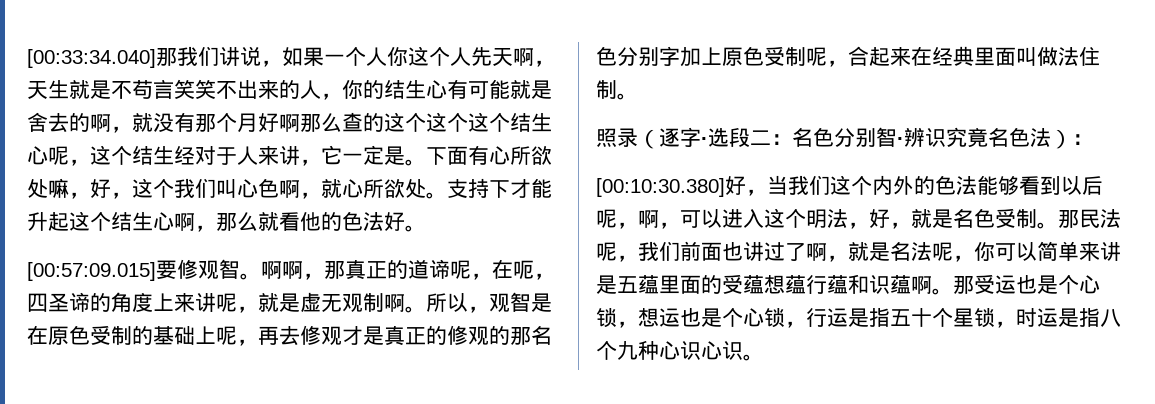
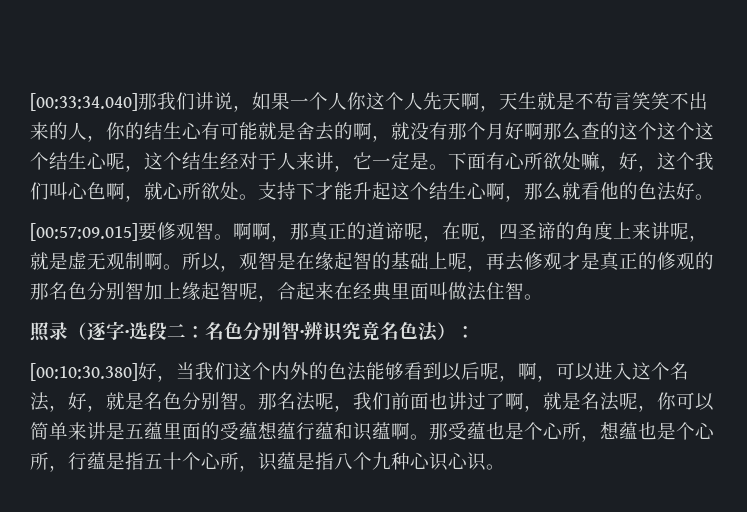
- 所以，观智是在原色受制的基础上呢，再去修观才是真正的修观的那名色分别字加上原色受制呢，合起来在经典里面叫做法住制。
+ 所以，观智是在缘起智的基础上呢，再去修观才是真正的修观的那名色分别智加上缘起智呢，合起来在经典里面叫做法住智。
- [00:10:30.380]好，当我们这个内外的色法能够看到以后呢，啊，可以进入这个明法，好，就是名色受制。那民法呢，我们前面也讲过了啊，就是名法呢，你可以简单来讲是五蕴里面的受蕴想蕴行蕴和识蕴啊。
+ [00:10:30.380]好，当我们这个内外的色法能够看到以后呢，啊，可以进入这个名法，好，就是名色分别智。那名法呢，我们前面也讲过了啊，就是名法呢，你可以简单来讲是五蕴里面的受蕴想蕴行蕴和识蕴啊。
- 那受运也是个心锁，想运也是个心锁，行运是指五十个星锁，时运是指八个九种心识心识。
+ 那受蕴也是个心所，想蕴也是个心所，行蕴是指五十个心所，识蕴是指八个九种心识心识。

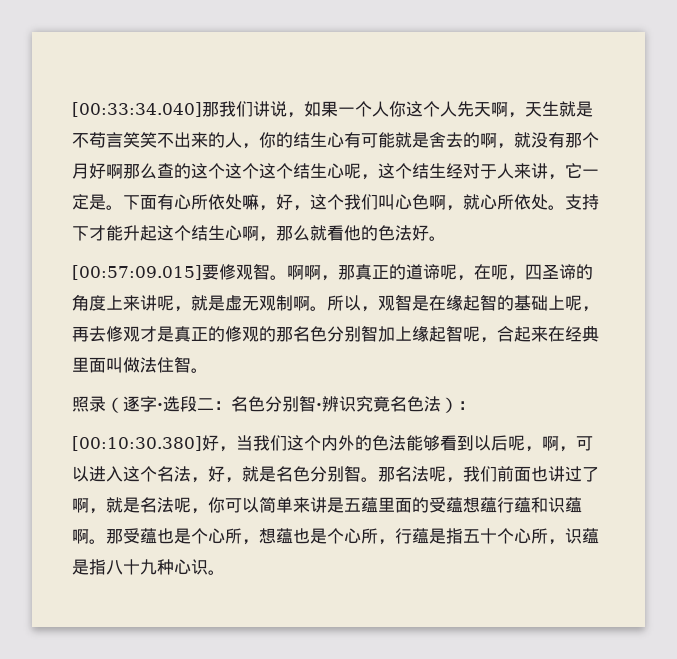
- 下面有心所欲处嘛，好，这个我们叫心色啊，就心所欲处。
+ 下面有心所依处嘛，好，这个我们叫心色啊，就心所依处。
- 那受蕴也是个心所，想蕴也是个心所，行蕴是指五十个心所，识蕴是指八个九种心识心识。
+ 那受蕴也是个心所，想蕴也是个心所，行蕴是指五十个心所，识蕴是指八十九种心识。

